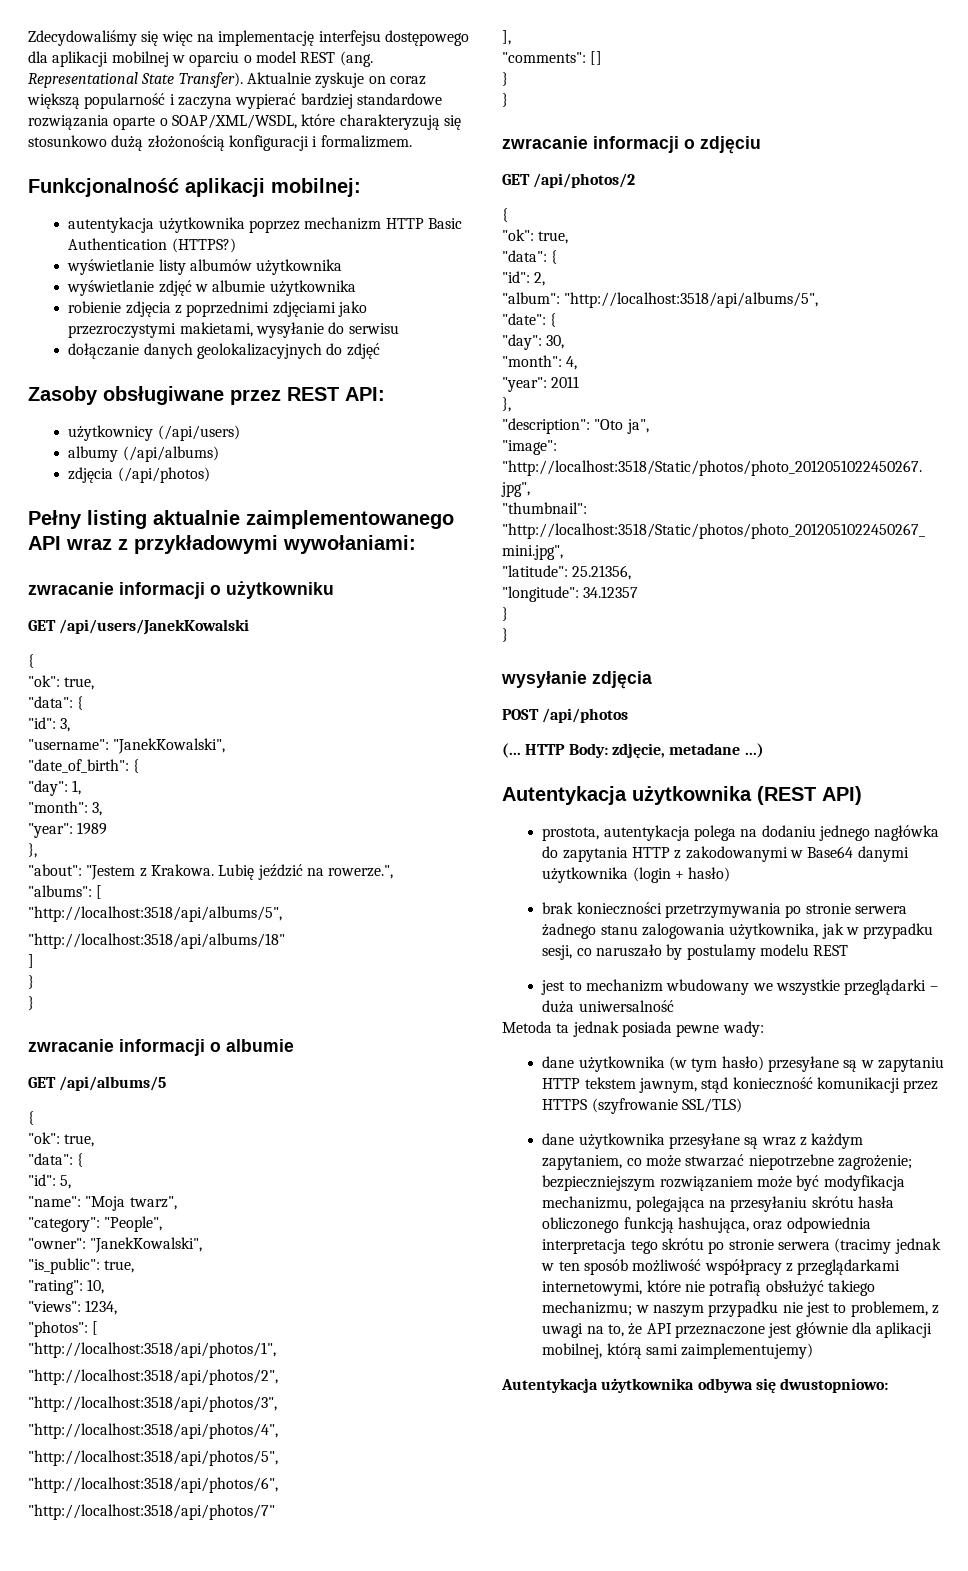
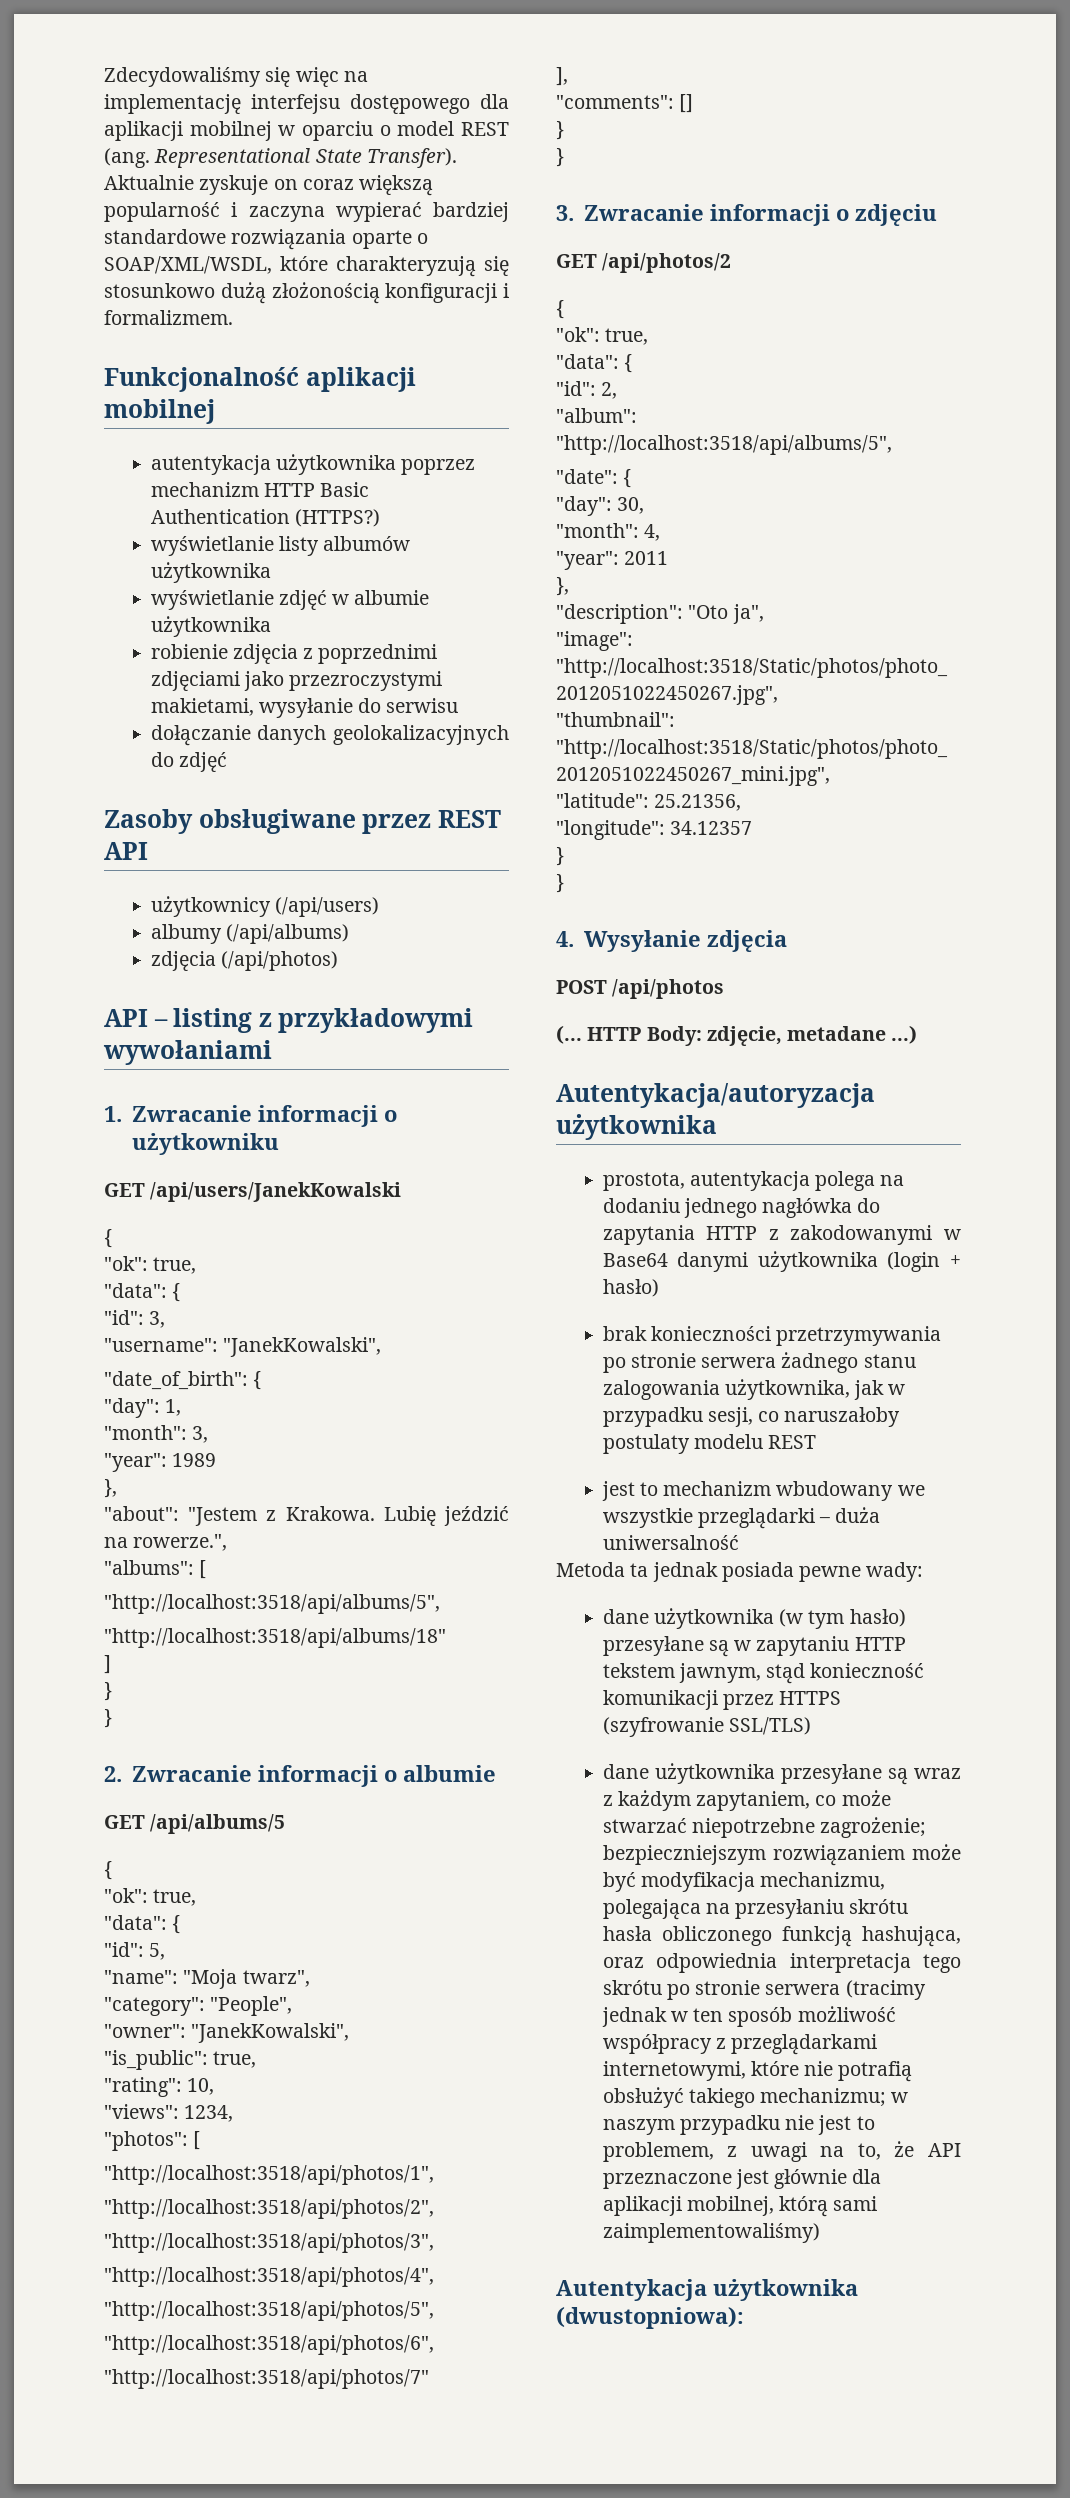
- Funkcjonalność aplikacji mobilnej:
+ Funkcjonalność aplikacji mobilnej
- Zasoby obsługiwane przez REST API:
+ Zasoby obsługiwane przez REST API
- Pełny listing aktualnie zaimplementowanego API wraz z przykładowymi wywołaniami:
- zwracanie informacji o użytkowniku
+ API – listing z przykładowymi wywołaniami
+ 1. Zwracanie informacji o użytkowniku
- zwracanie informacji o albumie
+ 2. Zwracanie informacji o albumie
- zwracanie informacji o zdjęciu
+ 3. Zwracanie informacji o zdjęciu
- wysyłanie zdjęcia
+ 4. Wysyłanie zdjęcia
- Autentykacja użytkownika (REST API)
+ Autentykacja/autoryzacja użytkownika
- brak konieczności przetrzymywania po stronie serwera żadnego stanu zalogowania użytkownika, jak w przypadku sesji, co naruszało by postulamy modelu REST
+ brak konieczności przetrzymywania po stronie serwera żadnego stanu zalogowania użytkownika, jak w przypadku sesji, co naruszałoby postulaty modelu REST
- w naszym przypadku nie jest to problemem, z uwagi na to, że API przeznaczone jest głównie dla aplikacji mobilnej, którą sami zaimplementujemy)
- Autentykacja użytkownika odbywa się dwustopniowo:
+ w naszym przypadku nie jest to problemem, z uwagi na to, że API przeznaczone jest głównie dla aplikacji mobilnej, którą sami zaimplementowaliśmy)
+ Autentykacja użytkownika (dwustopniowa):

